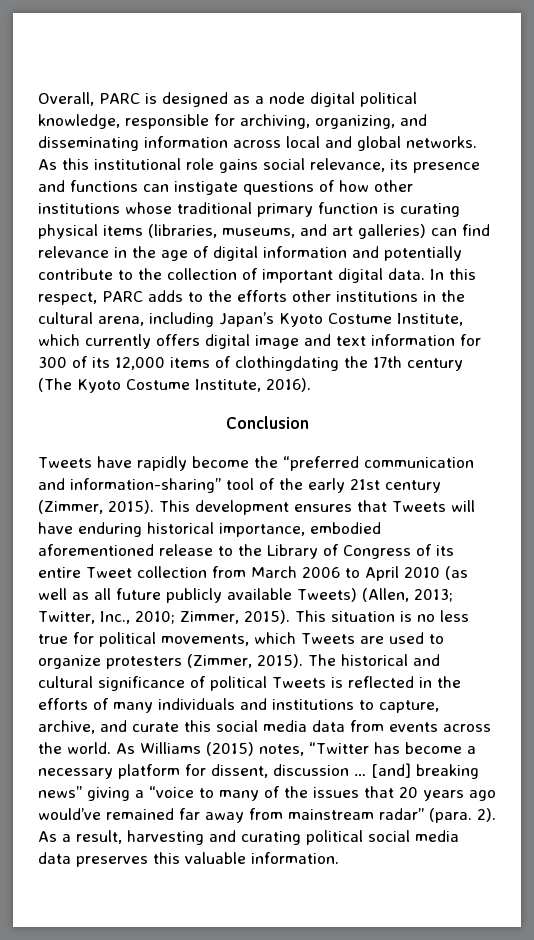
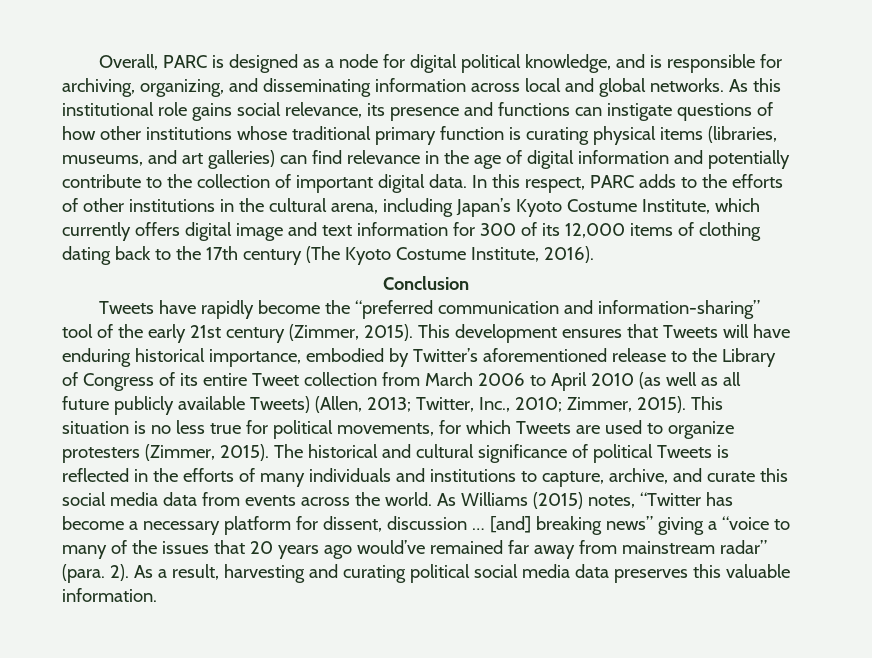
- Overall, PARC is designed as a node digital political knowledge, responsible for archiving, organizing, and disseminating information across local and global networks.
+ Overall, PARC is designed as a node for digital political knowledge, and is responsible for archiving, organizing, and disseminating information across local and global networks.
- In this respect, PARC adds to the efforts other institutions in the cultural arena, including Japan’s Kyoto Costume Institute, which currently offers digital image and text information for 300 of its 12,000 items of clothingdating the 17th century (The Kyoto Costume Institute, 2016).
+ In this respect, PARC adds to the efforts of other institutions in the cultural arena, including Japan’s Kyoto Costume Institute, which currently offers digital image and text information for 300 of its 12,000 items of clothing dating back to the 17th century (The Kyoto Costume Institute, 2016).
- This development ensures that Tweets will have enduring historical importance, embodied aforementioned release to the Library of Congress of its entire Tweet collection from March 2006 to April 2010 (as well as all future publicly available Tweets) (Allen, 2013; Twitter, Inc., 2010; Zimmer, 2015).
+ This development ensures that Tweets will have enduring historical importance, embodied by Twitter’s aforementioned release to the Library of Congress of its entire Tweet collection from March 2006 to April 2010 (as well as all future publicly available Tweets) (Allen, 2013; Twitter, Inc., 2010; Zimmer, 2015).
- This situation is no less true for political movements, which Tweets are used to organize protesters (Zimmer, 2015).
+ This situation is no less true for political movements, for which Tweets are used to organize protesters (Zimmer, 2015).

